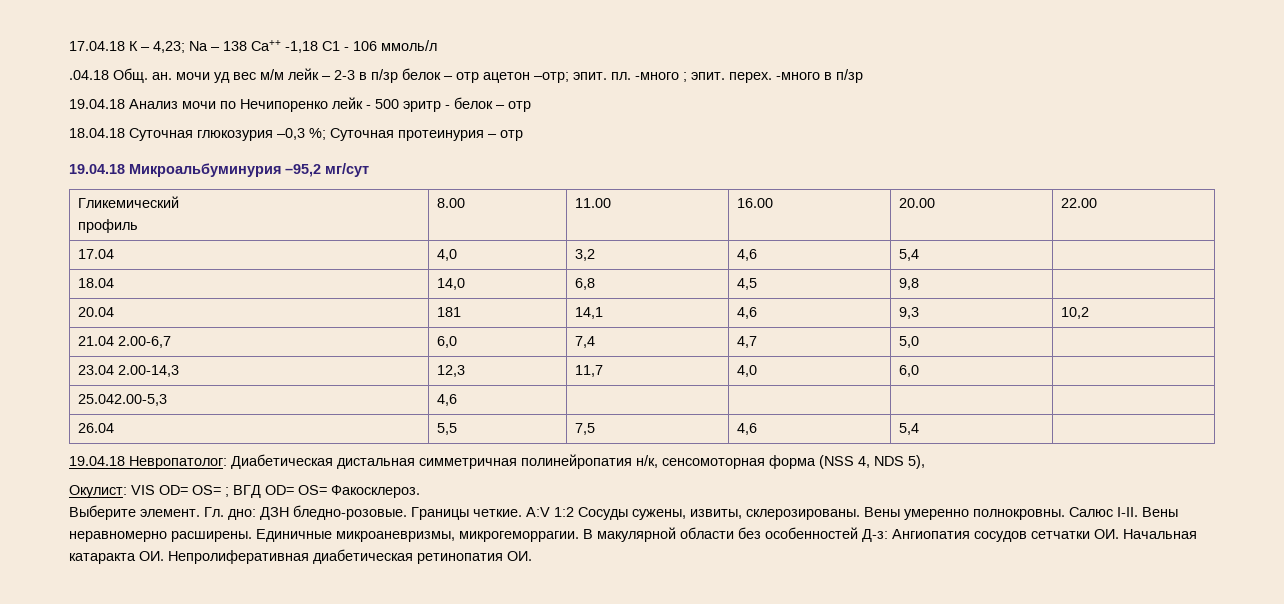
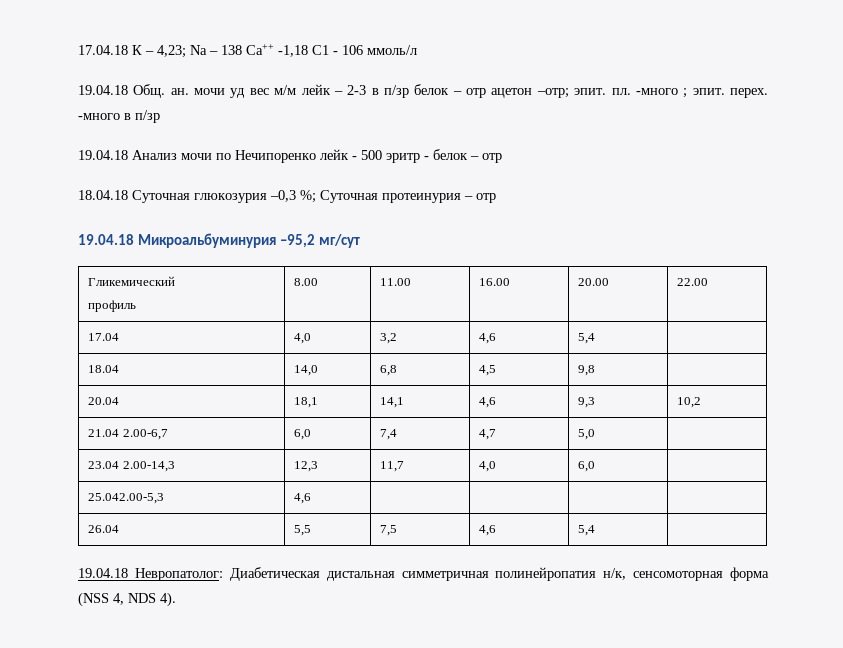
- .04.18 Общ. ан. мочи уд вес м/м лейк – 2-3 в п/зр белок – отр ацетон –отр; эпит. пл.
+ 19.04.18 Общ. ан. мочи уд вес м/м лейк – 2-3 в п/зр белок – отр ацетон –отр; эпит. пл.
- 20.04 | 181 | 14,1 | 4,6 | 9,3 | 10,2
+ 20.04 | 18,1 | 14,1 | 4,6 | 9,3 | 10,2
- 19.04.18 Невропатолог: Диабетическая дистальная симметричная полинейропатия н/к, сенсомоторная форма (NSS 4, NDS 5),
- Окулист: VIS OD= OS= ; ВГД OD= OS= Факосклероз.
- Выберите элемент. Гл. дно: ДЗН бледно-розовые. Границы четкие. А:V 1:2 Сосуды сужены, извиты, склерозированы. Вены умеренно полнокровны. Салюс I-II. Вены неравномерно расширены. Единичные микроаневризмы, микрогеморрагии. В макулярной области без особенностей Д-з: Ангиопатия сосудов сетчатки ОИ. Начальная катаракта ОИ. Непролиферативная диабетическая ретинопатия ОИ.
+ 19.04.18 Невропатолог: Диабетическая дистальная симметричная полинейропатия н/к, сенсомоторная форма (NSS 4, NDS 4).

